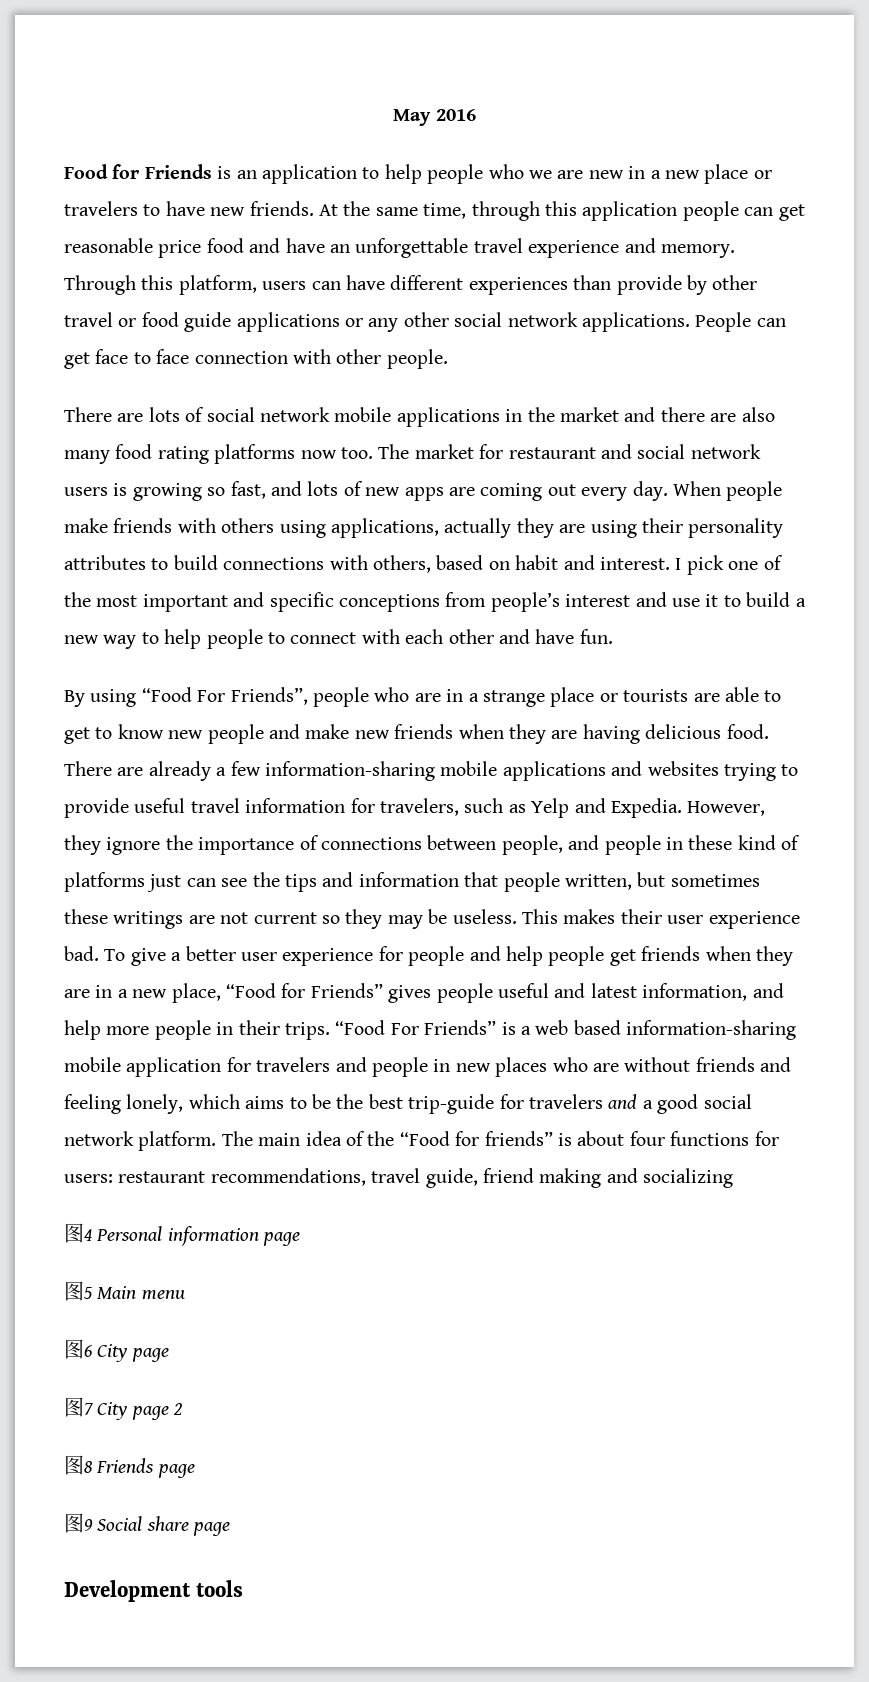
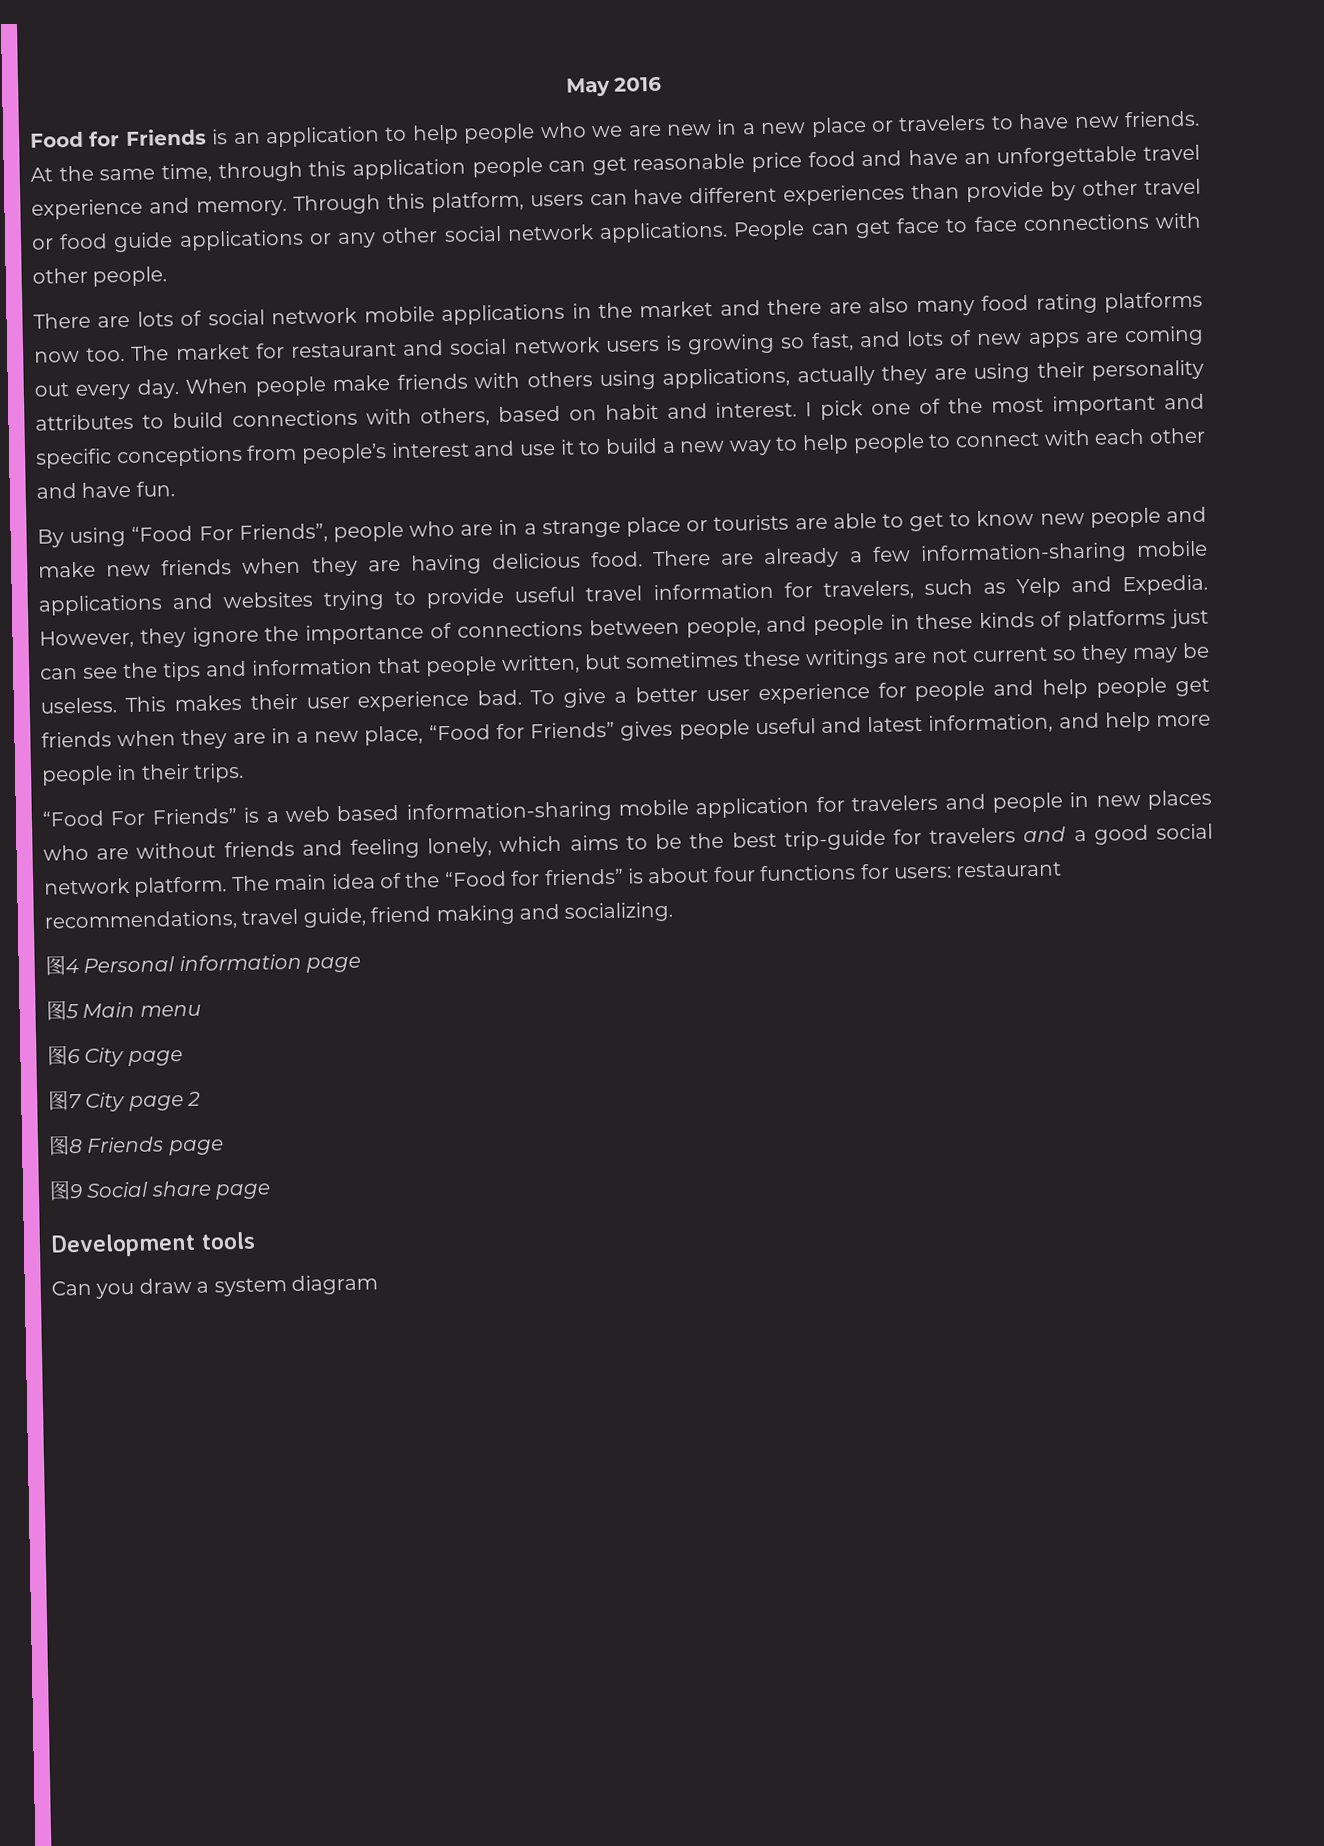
- People can get face to face connection with other people.
+ People can get face to face connections with other people.
- However, they ignore the importance of connections between people, and people in these kind of platforms just can see the tips and information that people written, but sometimes these writings are not current so they may be useless.
+ However, they ignore the importance of connections between people, and people in these kinds of platforms just can see the tips and information that people written, but sometimes these writings are not current so they may be useless.
- To give a better user experience for people and help people get friends when they are in a new place, “Food for Friends” gives people useful and latest information, and help more people in their trips. “Food For Friends” is a web based information-sharing mobile application for travelers and people in new places who are without friends and feeling lonely, which aims to be the best trip-guide for travelers and a good social network platform.
+ To give a better user experience for people and help people get friends when they are in a new place, “Food for Friends” gives people useful and latest information, and help more people in their trips.
+ “Food For Friends” is a web based information-sharing mobile application for travelers and people in new places who are without friends and feeling lonely, which aims to be the best trip-guide for travelers and a good social network platform.
- The main idea of the “Food for friends” is about four functions for users: restaurant recommendations, travel guide, friend making and socializing
+ The main idea of the “Food for friends” is about four functions for users: restaurant recommendations, travel guide, friend making and socializing.
+ Can you draw a system diagram

